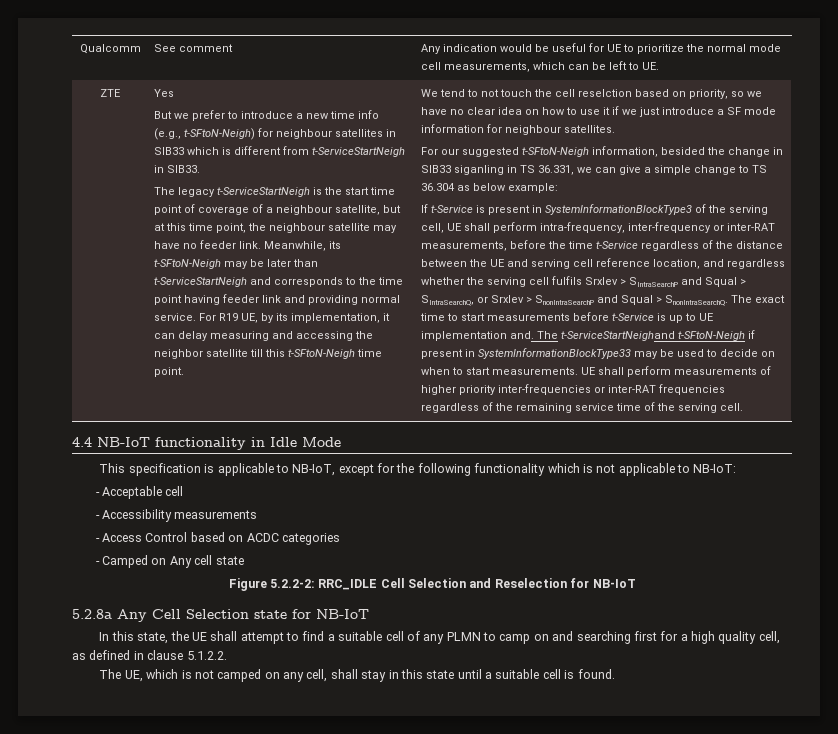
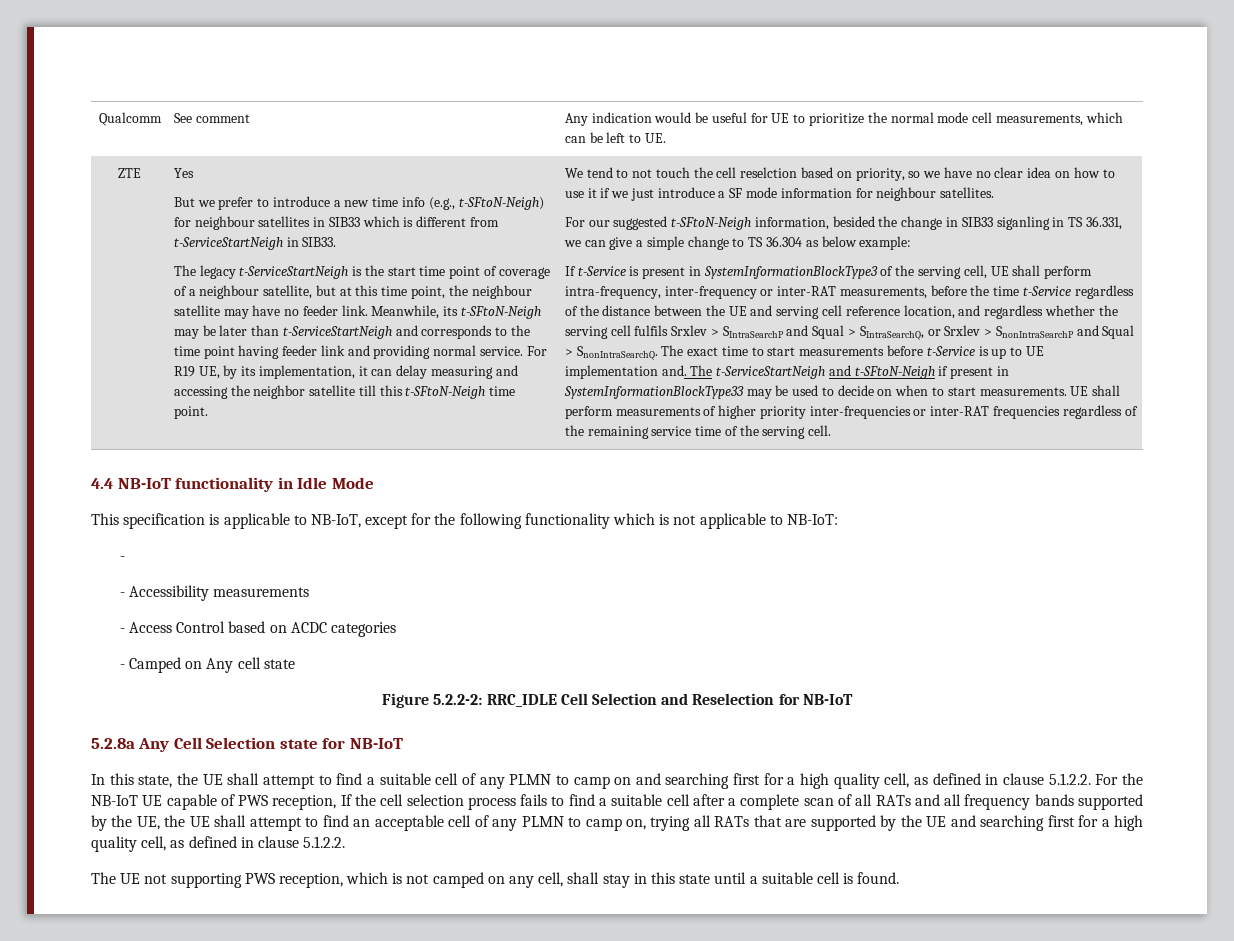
- The t-ServiceStartNeighand t-SFtoN-Neigh if present in SystemInformationBlockType33 may be used to decide on when to start measurements.
+ The t-ServiceStartNeigh and t-SFtoN-Neigh if present in SystemInformationBlockType33 may be used to decide on when to start measurements.
  This specification is applicable to NB-IoT, except for the following functionality which is not applicable to NB-IoT:
- - Acceptable cell
+ -
- In this state, the UE shall attempt to find a suitable cell of any PLMN to camp on and searching first for a high quality cell, as defined in clause 5.1.2.2.
- The UE, which is not camped on any cell, shall stay in this state until a suitable cell is found.
+ In this state, the UE shall attempt to find a suitable cell of any PLMN to camp on and searching first for a high quality cell, as defined in clause 5.1.2.2. For the NB-IoT UE capable of PWS reception, If the cell selection process fails to find a suitable cell after a complete scan of all RATs and all frequency bands supported by the UE, the UE shall attempt to find an acceptable cell of any PLMN to camp on, trying all RATs that are supported by the UE and searching first for a high quality cell, as defined in clause 5.1.2.2.
+ The UE not supporting PWS reception, which is not camped on any cell, shall stay in this state until a suitable cell is found.

